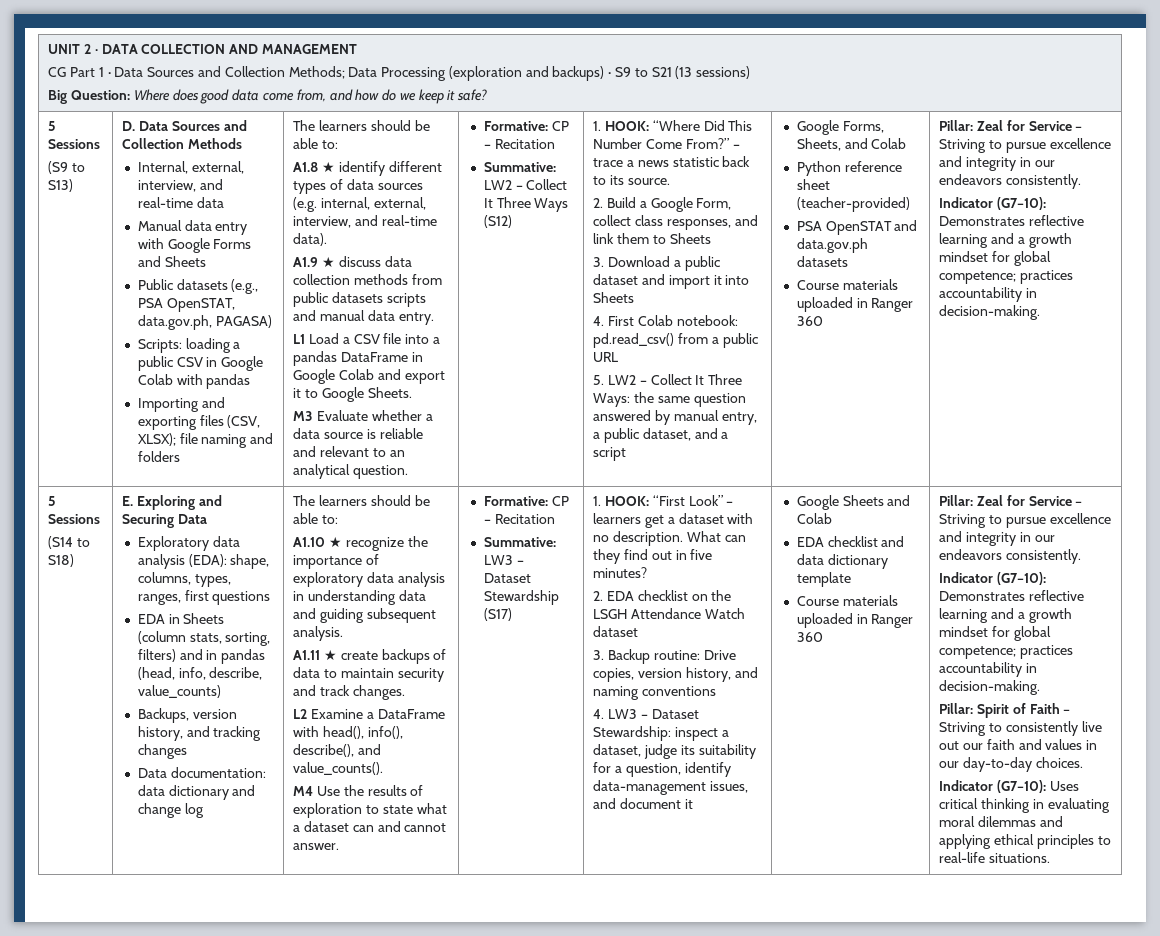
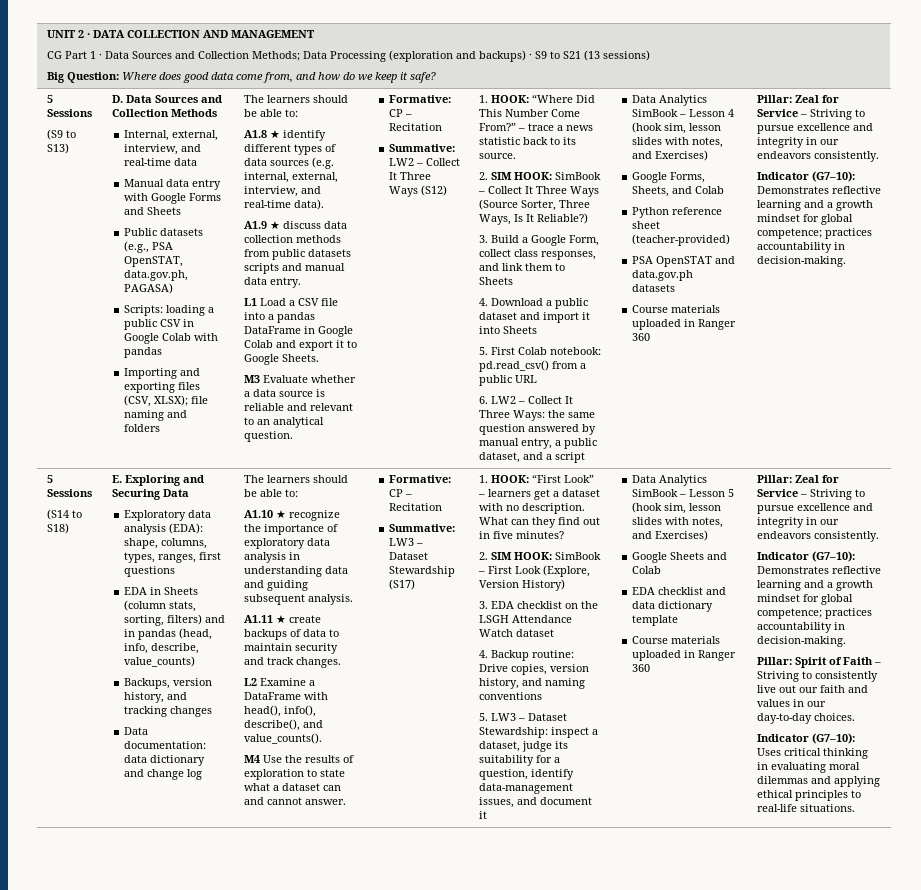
- 2. Build a Google Form, collect class responses, and link them to Sheets
+ 2. SIM HOOK: SimBook – Collect It Three Ways (Source Sorter, Three Ways, Is It Reliable?)
+ 3. Build a Google Form, collect class responses, and link them to Sheets
- 3. Download a public dataset and import it into Sheets
+ 4. Download a public dataset and import it into Sheets
- 4. First Colab notebook: pd.read_csv() from a public URL
+ 5. First Colab notebook: pd.read_csv() from a public URL
- 5. LW2 – Collect It Three Ways: the same question answered by manual entry, a public dataset, and a script
+ 6. LW2 – Collect It Three Ways: the same question answered by manual entry, a public dataset, and a script
+ Data Analytics SimBook – Lesson 4 (hook sim, lesson slides with notes, and Exercises)
- 2. EDA checklist on the LSGH Attendance Watch dataset
+ 2. SIM HOOK: SimBook – First Look (Explore, Version History)
+ 3. EDA checklist on the LSGH Attendance Watch dataset
- 3. Backup routine: Drive copies, version history, and naming conventions
+ 4. Backup routine: Drive copies, version history, and naming conventions
- 4. LW3 – Dataset Stewardship: inspect a dataset, judge its suitability for a question, identify data-management issues, and document it
+ 5. LW3 – Dataset Stewardship: inspect a dataset, judge its suitability for a question, identify data-management issues, and document it
+ Data Analytics SimBook – Lesson 5 (hook sim, lesson slides with notes, and Exercises)

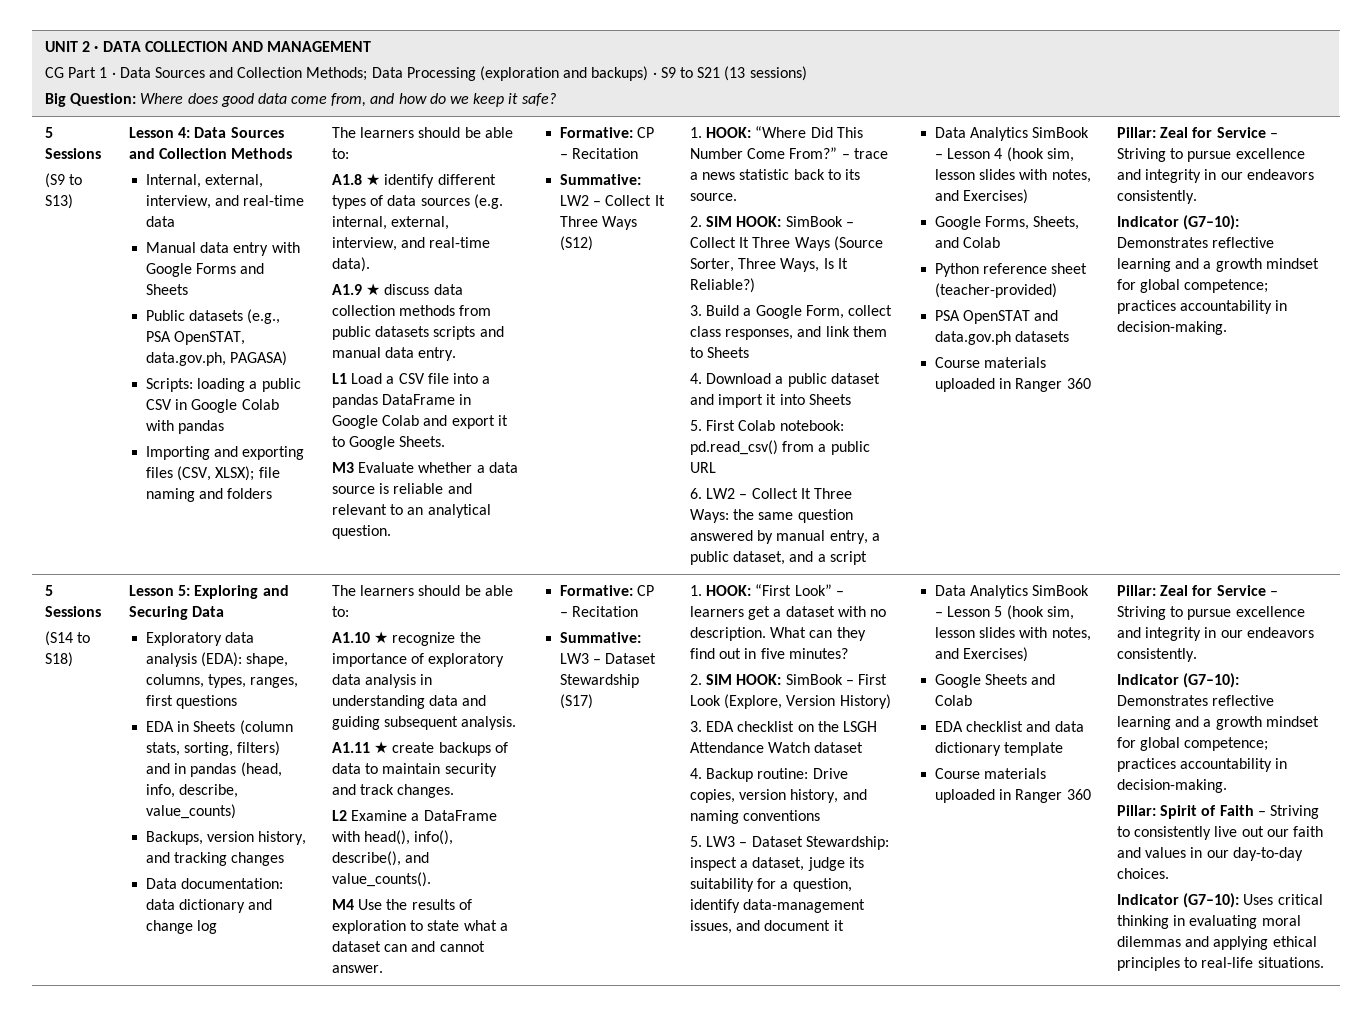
- D. Data Sources and Collection Methods
+ Lesson 4: Data Sources and Collection Methods
- E. Exploring and Securing Data
+ Lesson 5: Exploring and Securing Data

